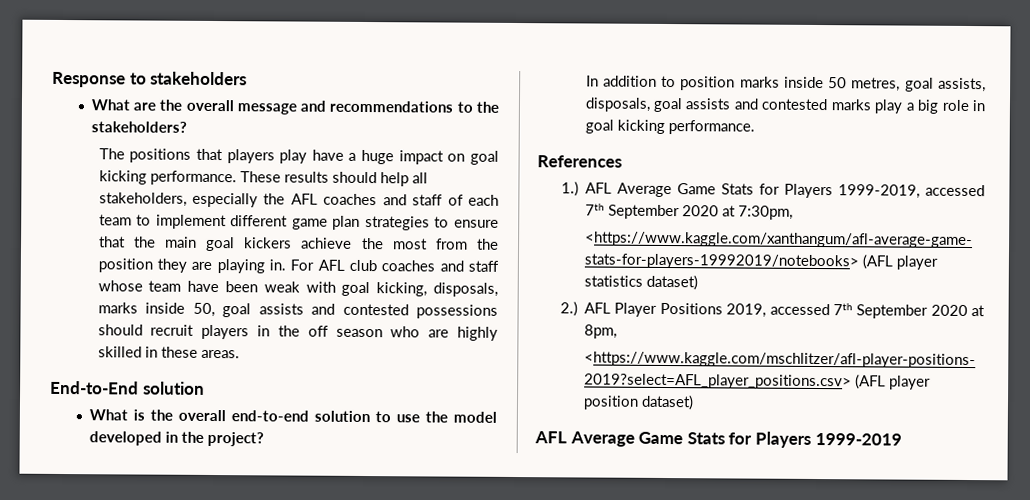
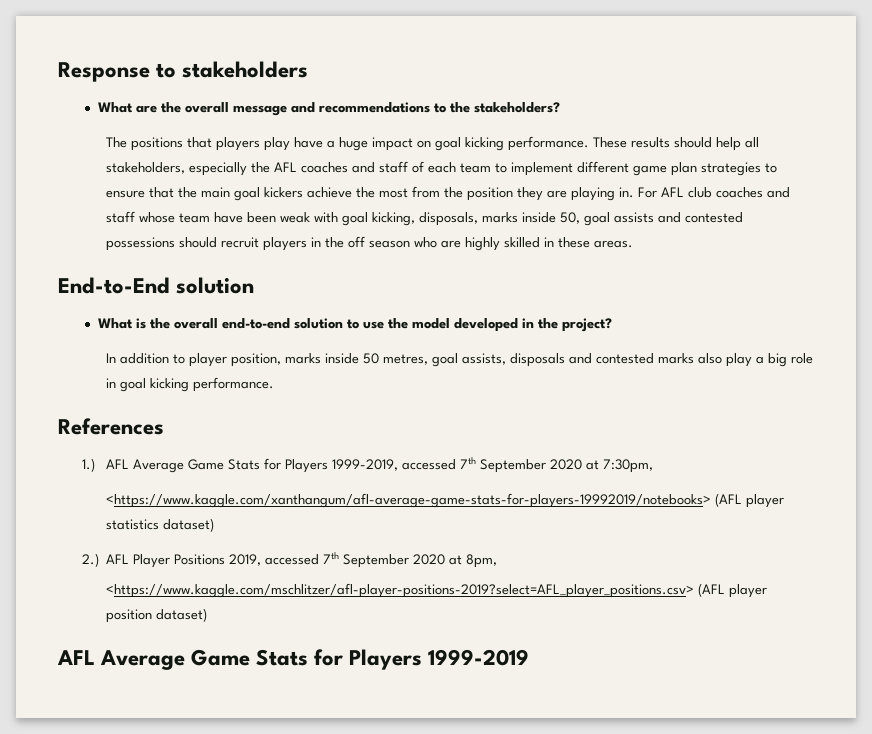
- In addition to position marks inside 50 metres, goal assists, disposals, goal assists and contested marks play a big role in goal kicking performance.
+ In addition to player position, marks inside 50 metres, goal assists, disposals and contested marks also play a big role in goal kicking performance.

